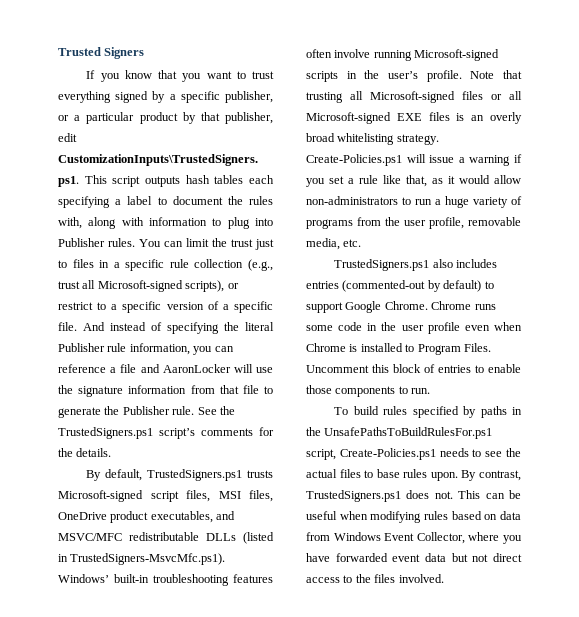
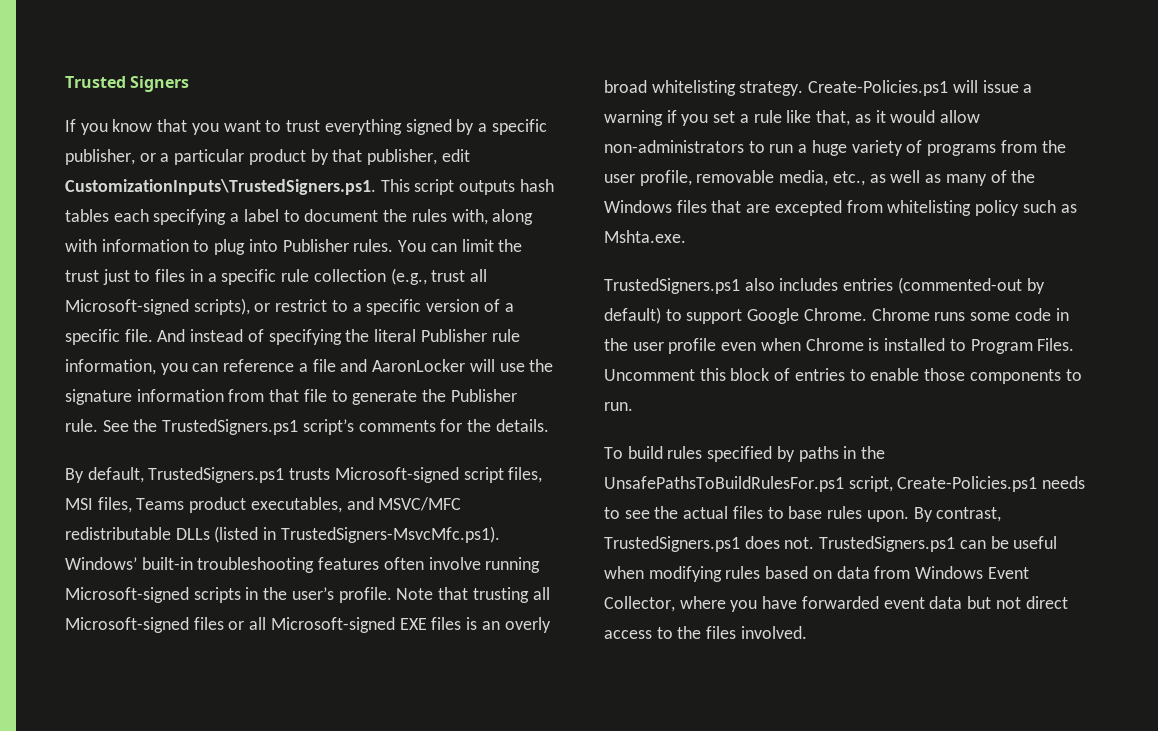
- By default, TrustedSigners.ps1 trusts Microsoft-signed script files, MSI files, OneDrive product executables, and MSVC/MFC redistributable DLLs (listed in TrustedSigners-MsvcMfc.ps1). Windows’ built-in troubleshooting features often involve running Microsoft-signed scripts in the user’s profile.
+ By default, TrustedSigners.ps1 trusts Microsoft-signed script files, MSI files, Teams product executables, and MSVC/MFC redistributable DLLs (listed in TrustedSigners-MsvcMfc.ps1). Windows’ built-in troubleshooting features often involve running Microsoft-signed scripts in the user’s profile.
- Create-Policies.ps1 will issue a warning if you set a rule like that, as it would allow non-administrators to run a huge variety of programs from the user profile, removable media, etc.
+ Create-Policies.ps1 will issue a warning if you set a rule like that, as it would allow non-administrators to run a huge variety of programs from the user profile, removable media, etc., as well as many of the Windows files that are excepted from whitelisting policy such as Mshta.exe.
- This can be useful when modifying rules based on data from Windows Event Collector, where you have forwarded event data but not direct access to the files involved.
+ TrustedSigners.ps1 can be useful when modifying rules based on data from Windows Event Collector, where you have forwarded event data but not direct access to the files involved.

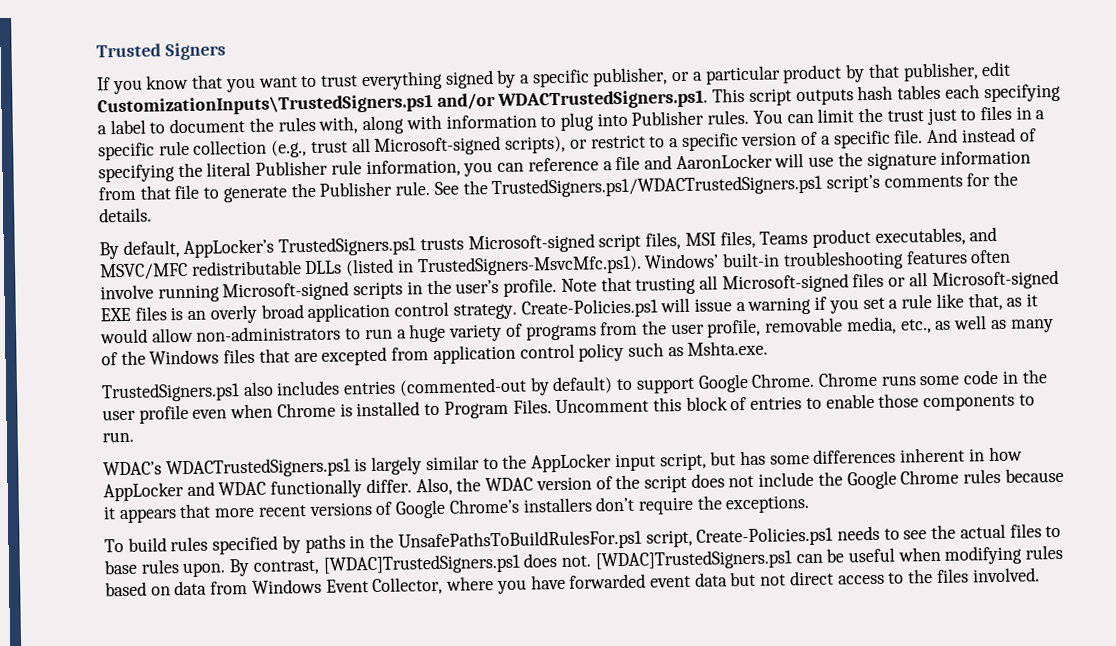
- If you know that you want to trust everything signed by a specific publisher, or a particular product by that publisher, edit CustomizationInputs\TrustedSigners.ps1. This script outputs hash tables each specifying a label to document the rules with, along with information to plug into Publisher rules.
+ If you know that you want to trust everything signed by a specific publisher, or a particular product by that publisher, edit CustomizationInputs\TrustedSigners.ps1 and/or WDACTrustedSigners.ps1. This script outputs hash tables each specifying a label to document the rules with, along with information to plug into Publisher rules.
- See the TrustedSigners.ps1 script’s comments for the details.
+ See the TrustedSigners.ps1/WDACTrustedSigners.ps1 script’s comments for the details.
- By default, TrustedSigners.ps1 trusts Microsoft-signed script files, MSI files, Teams product executables, and MSVC/MFC redistributable DLLs (listed in TrustedSigners-MsvcMfc.ps1). Windows’ built-in troubleshooting features often involve running Microsoft-signed scripts in the user’s profile.
+ By default, AppLocker’s TrustedSigners.ps1 trusts Microsoft-signed script files, MSI files, Teams product executables, and MSVC/MFC redistributable DLLs (listed in TrustedSigners-MsvcMfc.ps1). Windows’ built-in troubleshooting features often involve running Microsoft-signed scripts in the user’s profile.
- Note that trusting all Microsoft-signed files or all Microsoft-signed EXE files is an overly broad whitelisting strategy.
+ Note that trusting all Microsoft-signed files or all Microsoft-signed EXE files is an overly broad application control strategy.
- Create-Policies.ps1 will issue a warning if you set a rule like that, as it would allow non-administrators to run a huge variety of programs from the user profile, removable media, etc., as well as many of the Windows files that are excepted from whitelisting policy such as Mshta.exe.
+ Create-Policies.ps1 will issue a warning if you set a rule like that, as it would allow non-administrators to run a huge variety of programs from the user profile, removable media, etc., as well as many of the Windows files that are excepted from application control policy such as Mshta.exe.
+ WDAC’s WDACTrustedSigners.ps1 is largely similar to the AppLocker input script, but has some differences inherent in how AppLocker and WDAC functionally differ. Also, the WDAC version of the script does not include the Google Chrome rules because it appears that more recent versions of Google Chrome’s installers don’t require the exceptions.
- By contrast, TrustedSigners.ps1 does not.
+ By contrast, [WDAC]TrustedSigners.ps1 does not.
- TrustedSigners.ps1 can be useful when modifying rules based on data from Windows Event Collector, where you have forwarded event data but not direct access to the files involved.
+ [WDAC]TrustedSigners.ps1 can be useful when modifying rules based on data from Windows Event Collector, where you have forwarded event data but not direct access to the files involved.

